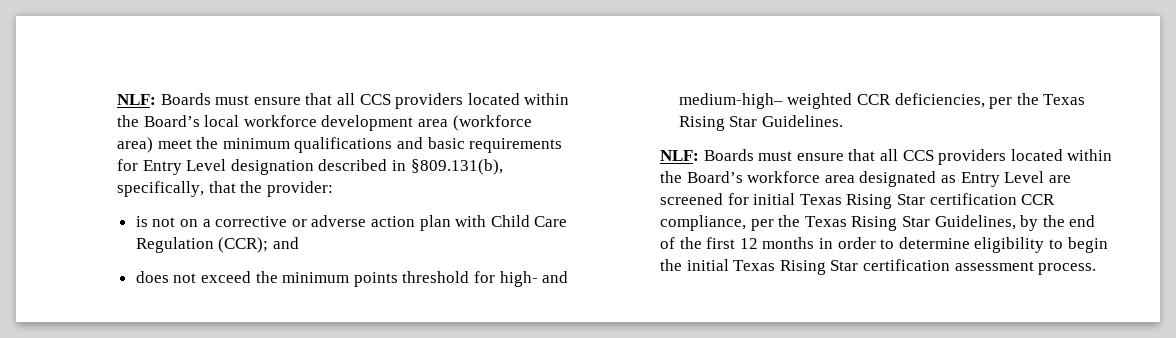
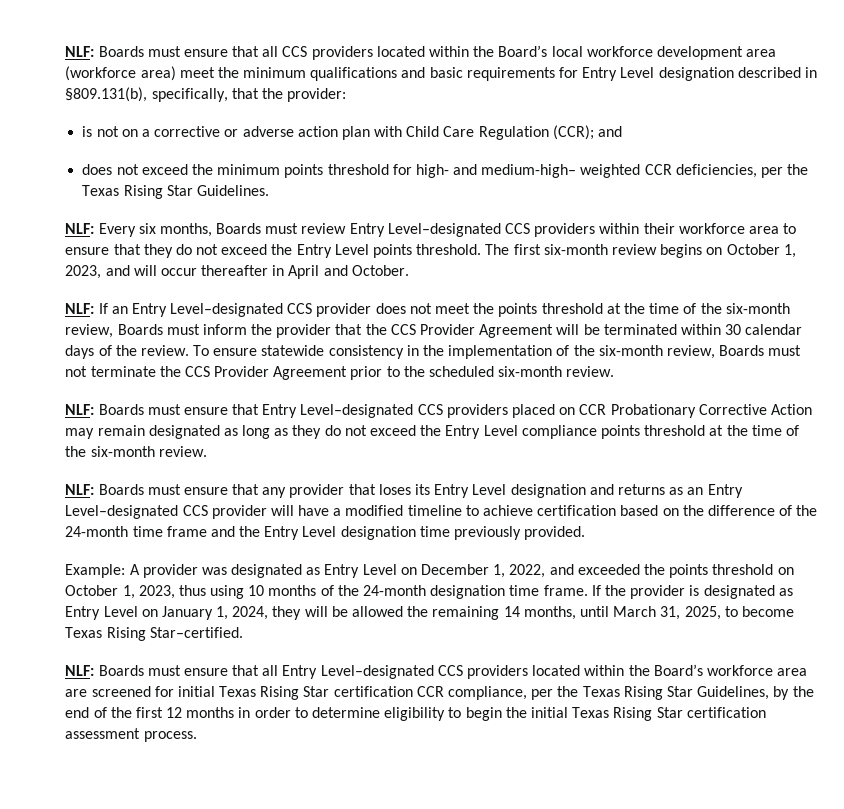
- NLF: Boards must ensure that all CCS providers located within the Board’s workforce area designated as Entry Level are screened for initial Texas Rising Star certification CCR compliance, per the Texas Rising Star Guidelines, by the end of the first 12 months in order to determine eligibility to begin the initial Texas Rising Star certification assessment process.
+ NLF: Every six months, Boards must review Entry Level–designated CCS providers within their workforce area to ensure that they do not exceed the Entry Level points threshold. The first six-month review begins on October 1, 2023, and will occur thereafter in April and October.
+ NLF: If an Entry Level–designated CCS provider does not meet the points threshold at the time of the six-month review, Boards must inform the provider that the CCS Provider Agreement will be terminated within 30 calendar days of the review. To ensure statewide consistency in the implementation of the six-month review, Boards must not terminate the CCS Provider Agreement prior to the scheduled six-month review.
+ NLF: Boards must ensure that Entry Level–designated CCS providers placed on CCR Probationary Corrective Action may remain designated as long as they do not exceed the Entry Level compliance points threshold at the time of the six-month review.
+ NLF: Boards must ensure that any provider that loses its Entry Level designation and returns as an Entry Level–designated CCS provider will have a modified timeline to achieve certification based on the difference of the 24-month time frame and the Entry Level designation time previously provided.
+ Example: A provider was designated as Entry Level on December 1, 2022, and exceeded the points threshold on October 1, 2023, thus using 10 months of the 24-month designation time frame. If the provider is designated as Entry Level on January 1, 2024, they will be allowed the remaining 14 months, until March 31, 2025, to become Texas Rising Star–certified.
+ NLF: Boards must ensure that all Entry Level–designated CCS providers located within the Board’s workforce area are screened for initial Texas Rising Star certification CCR compliance, per the Texas Rising Star Guidelines, by the end of the first 12 months in order to determine eligibility to begin the initial Texas Rising Star certification assessment process.

